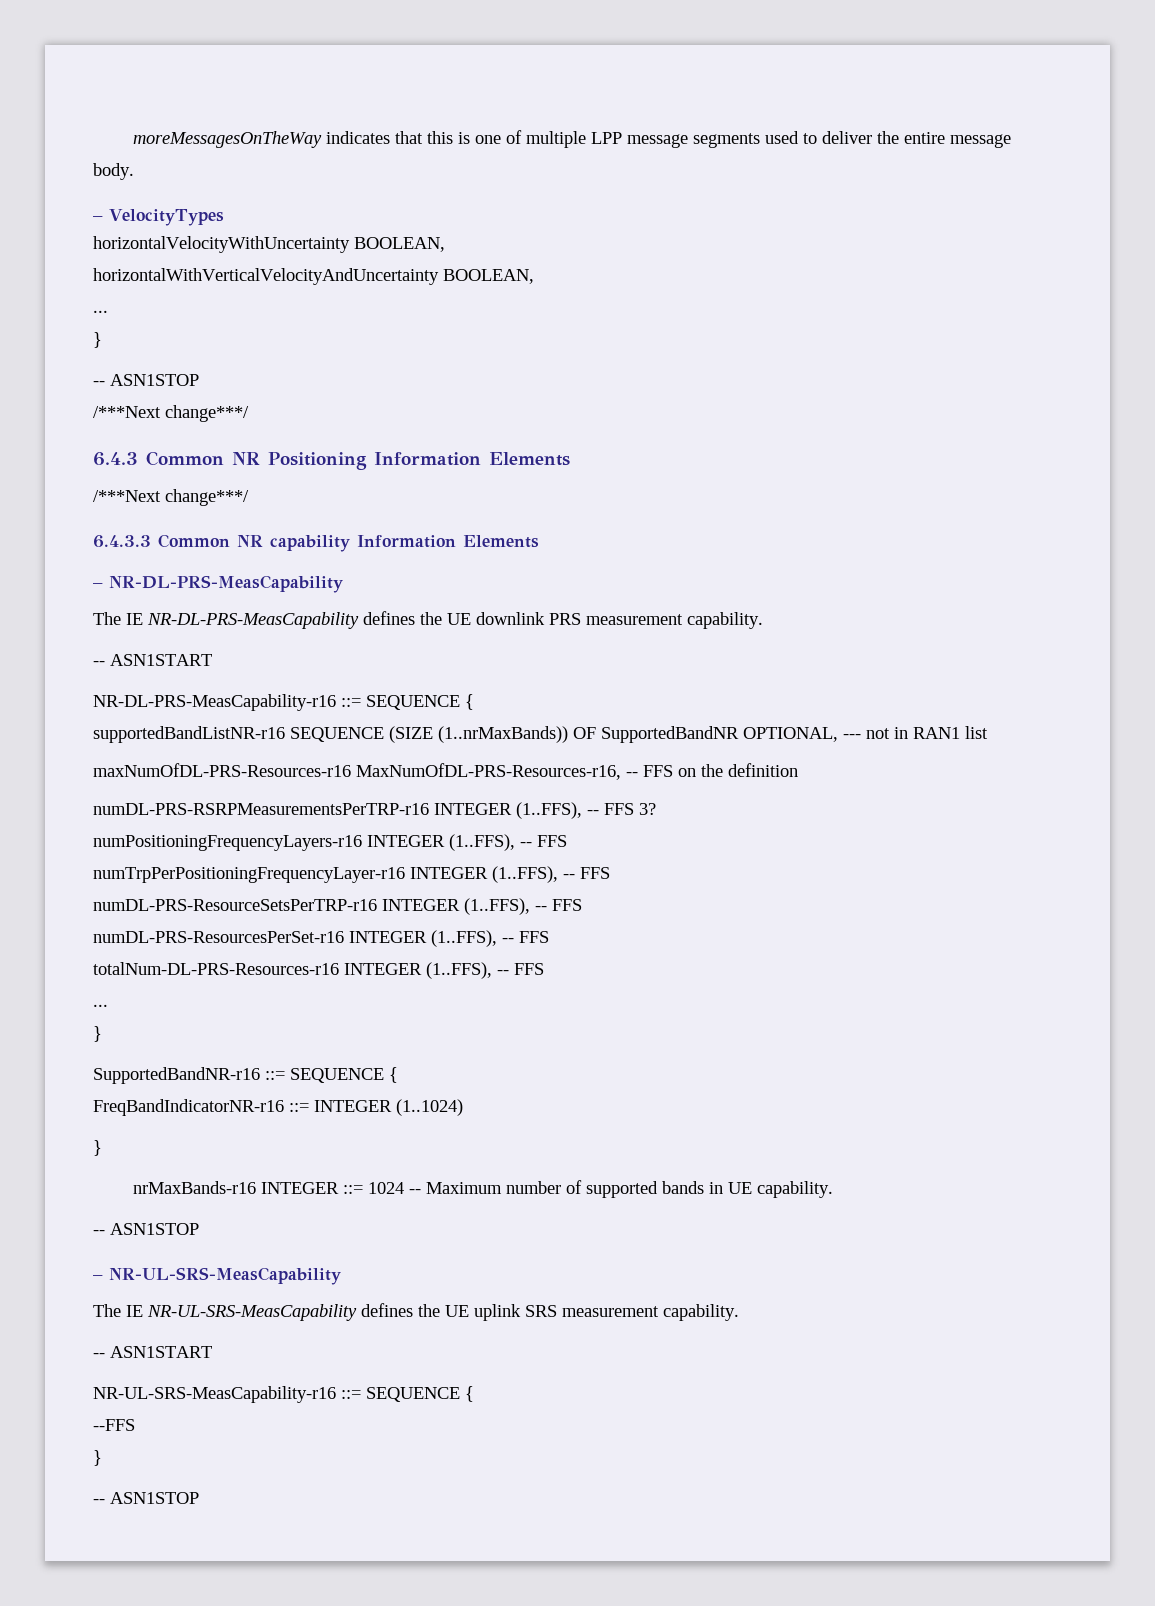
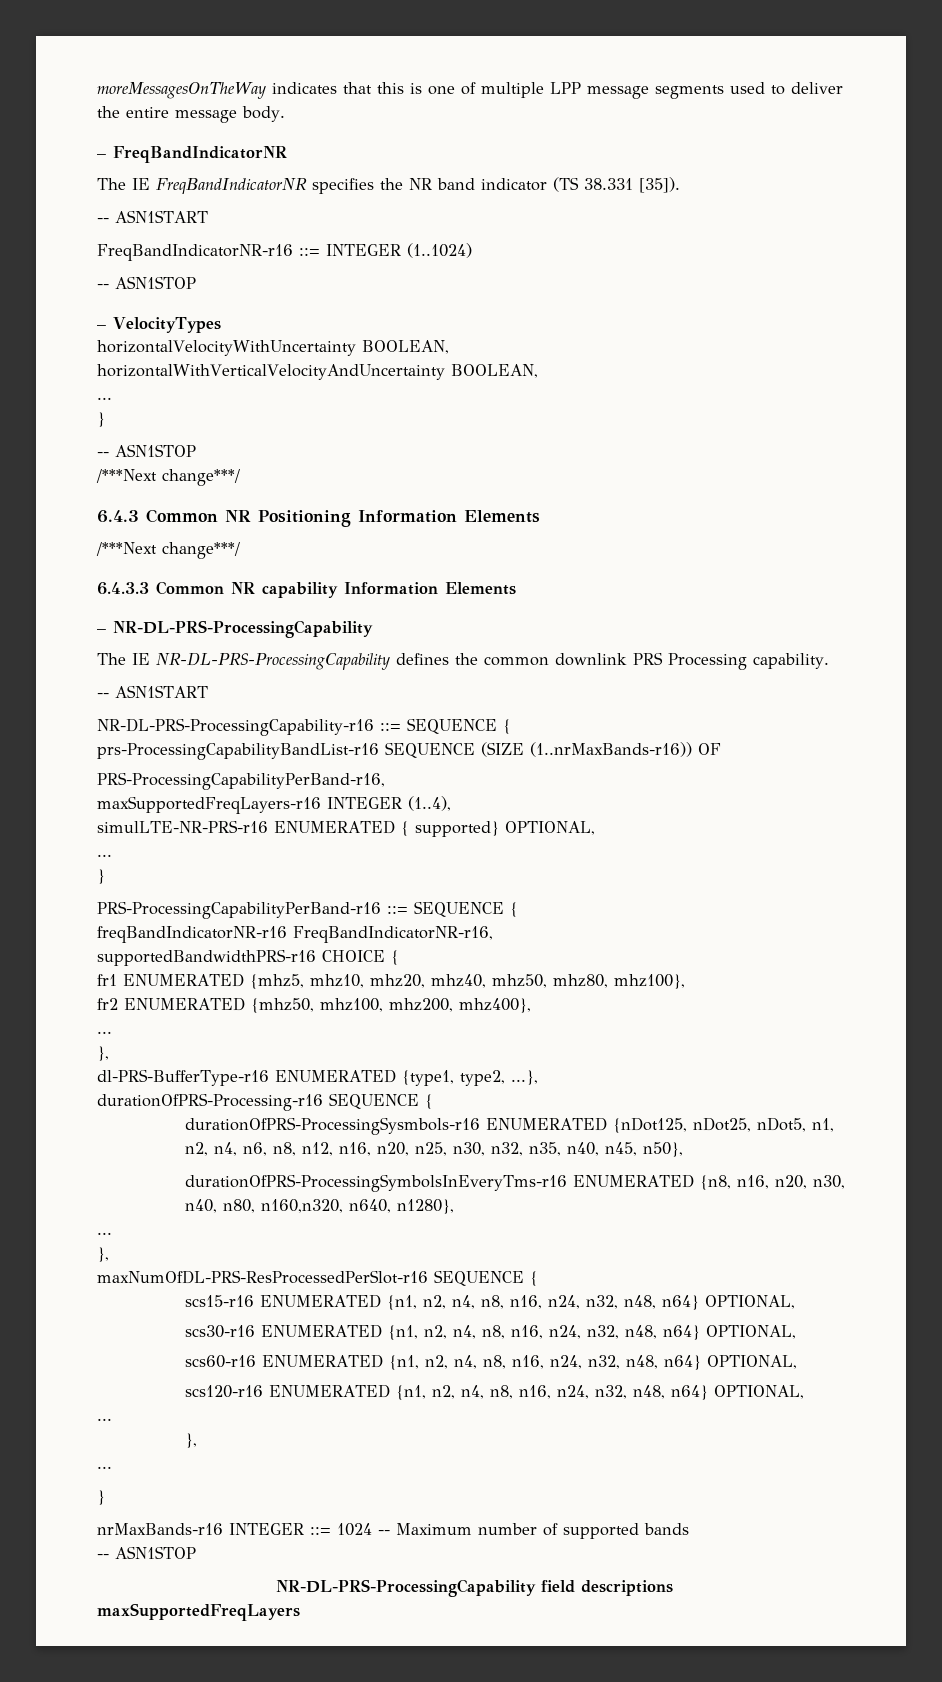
+ – FreqBandIndicatorNR
+ The IE FreqBandIndicatorNR specifies the NR band indicator (TS 38.331 [35]).
+ -- ASN1START
+ FreqBandIndicatorNR-r16 ::= INTEGER (1..1024)
+ -- ASN1STOP
- – NR-DL-PRS-MeasCapability
- The IE NR-DL-PRS-MeasCapability defines the UE downlink PRS measurement capability.
+ – NR-DL-PRS-ProcessingCapability
+ The IE NR-DL-PRS-ProcessingCapability defines the common downlink PRS Processing capability.
  -- ASN1START
- NR-DL-PRS-MeasCapability-r16 ::= SEQUENCE {
- supportedBandListNR-r16 SEQUENCE (SIZE (1..nrMaxBands)) OF SupportedBandNR OPTIONAL, --- not in RAN1 list
- maxNumOfDL-PRS-Resources-r16 MaxNumOfDL-PRS-Resources-r16, -- FFS on the definition
- numDL-PRS-RSRPMeasurementsPerTRP-r16 INTEGER (1..FFS), -- FFS 3?
- numPositioningFrequencyLayers-r16 INTEGER (1..FFS), -- FFS
- numTrpPerPositioningFrequencyLayer-r16 INTEGER (1..FFS), -- FFS
- numDL-PRS-ResourceSetsPerTRP-r16 INTEGER (1..FFS), -- FFS
- numDL-PRS-ResourcesPerSet-r16 INTEGER (1..FFS), -- FFS
- totalNum-DL-PRS-Resources-r16 INTEGER (1..FFS), -- FFS
+ NR-DL-PRS-ProcessingCapability-r16 ::= SEQUENCE {
+ prs-ProcessingCapabilityBandList-r16 SEQUENCE (SIZE (1..nrMaxBands-r16)) OF
+ PRS-ProcessingCapabilityPerBand-r16,
+ maxSupportedFreqLayers-r16 INTEGER (1..4),
+ simulLTE-NR-PRS-r16 ENUMERATED { supported} OPTIONAL,
  ...
  }
- SupportedBandNR-r16 ::= SEQUENCE {
- FreqBandIndicatorNR-r16 ::= INTEGER (1..1024)
+ PRS-ProcessingCapabilityPerBand-r16 ::= SEQUENCE {
+ freqBandIndicatorNR-r16 FreqBandIndicatorNR-r16,
+ supportedBandwidthPRS-r16 CHOICE {
+ fr1 ENUMERATED {mhz5, mhz10, mhz20, mhz40, mhz50, mhz80, mhz100},
+ fr2 ENUMERATED {mhz50, mhz100, mhz200, mhz400},
+ ...
+ },
+ dl-PRS-BufferType-r16 ENUMERATED {type1, type2, ...},
+ durationOfPRS-Processing-r16 SEQUENCE {
+ durationOfPRS-ProcessingSysmbols-r16 ENUMERATED {nDot125, nDot25, nDot5, n1, n2, n4, n6, n8, n12, n16, n20, n25, n30, n32, n35, n40, n45, n50},
+ durationOfPRS-ProcessingSymbolsInEveryTms-r16 ENUMERATED {n8, n16, n20, n30, n40, n80, n160,n320, n640, n1280},
+ ...
+ },
+ maxNumOfDL-PRS-ResProcessedPerSlot-r16 SEQUENCE {
+ scs15-r16 ENUMERATED {n1, n2, n4, n8, n16, n24, n32, n48, n64} OPTIONAL,
+ scs30-r16 ENUMERATED {n1, n2, n4, n8, n16, n24, n32, n48, n64} OPTIONAL,
+ scs60-r16 ENUMERATED {n1, n2, n4, n8, n16, n24, n32, n48, n64} OPTIONAL,
+ scs120-r16 ENUMERATED {n1, n2, n4, n8, n16, n24, n32, n48, n64} OPTIONAL,
+ ...
+ },
+ ...
- nrMaxBands-r16 INTEGER ::= 1024 -- Maximum number of supported bands in UE capability.
+ nrMaxBands-r16 INTEGER ::= 1024 -- Maximum number of supported bands
  -- ASN1STOP
- – NR-UL-SRS-MeasCapability
- The IE NR-UL-SRS-MeasCapability defines the UE uplink SRS measurement capability.
- -- ASN1START
- NR-UL-SRS-MeasCapability-r16 ::= SEQUENCE {
- --FFS
- }
- -- ASN1STOP
+ NR-DL-PRS-ProcessingCapability field descriptions
+ maxSupportedFreqLayers

